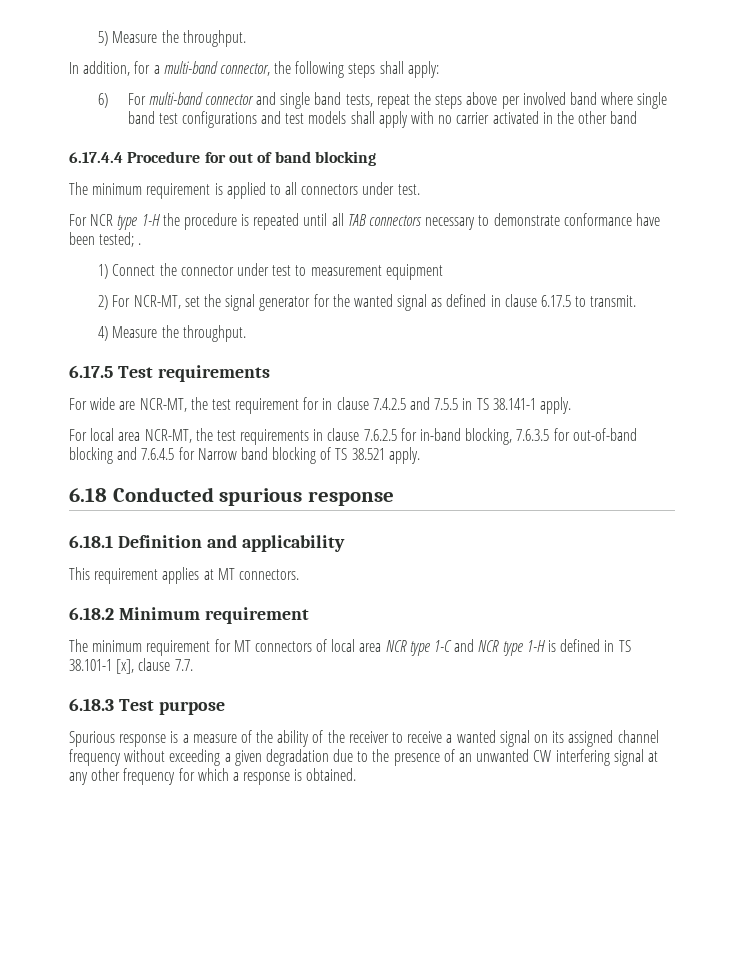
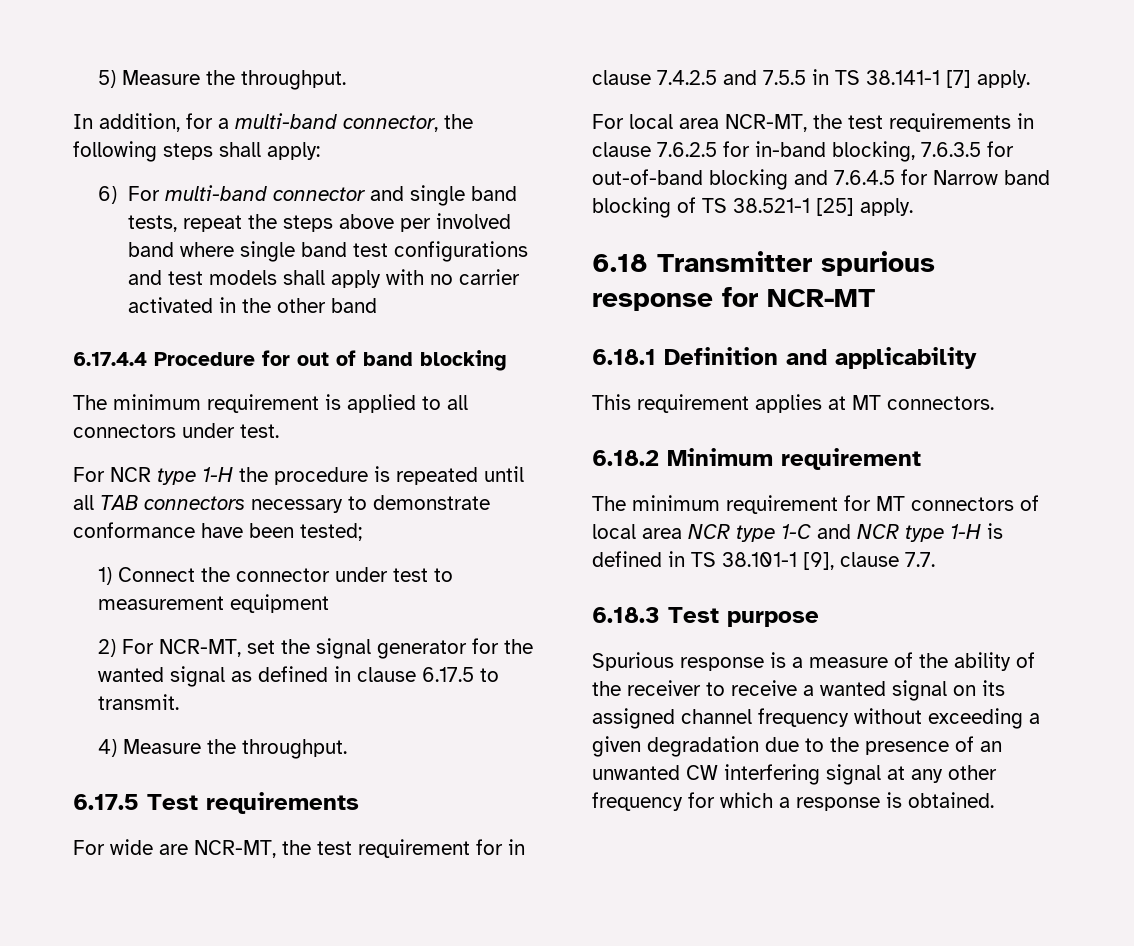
- For NCR type 1-H the procedure is repeated until all TAB connectors necessary to demonstrate conformance have been tested; .
+ For NCR type 1-H the procedure is repeated until all TAB connectors necessary to demonstrate conformance have been tested;
- For wide are NCR-MT, the test requirement for in clause 7.4.2.5 and 7.5.5 in TS 38.141-1 apply.
+ For wide are NCR-MT, the test requirement for in clause 7.4.2.5 and 7.5.5 in TS 38.141-1 [7] apply.
- For local area NCR-MT, the test requirements in clause 7.6.2.5 for in-band blocking, 7.6.3.5 for out-of-band blocking and 7.6.4.5 for Narrow band blocking of TS 38.521 apply.
+ For local area NCR-MT, the test requirements in clause 7.6.2.5 for in-band blocking, 7.6.3.5 for out-of-band blocking and 7.6.4.5 for Narrow band blocking of TS 38.521-1 [25] apply.
- 6.18 Conducted spurious response
+ 6.18 Transmitter spurious response for NCR-MT
- The minimum requirement for MT connectors of local area NCR type 1-C and NCR type 1-H is defined in TS 38.101-1 [x], clause 7.7.
+ The minimum requirement for MT connectors of local area NCR type 1-C and NCR type 1-H is defined in TS 38.101-1 [9], clause 7.7.

